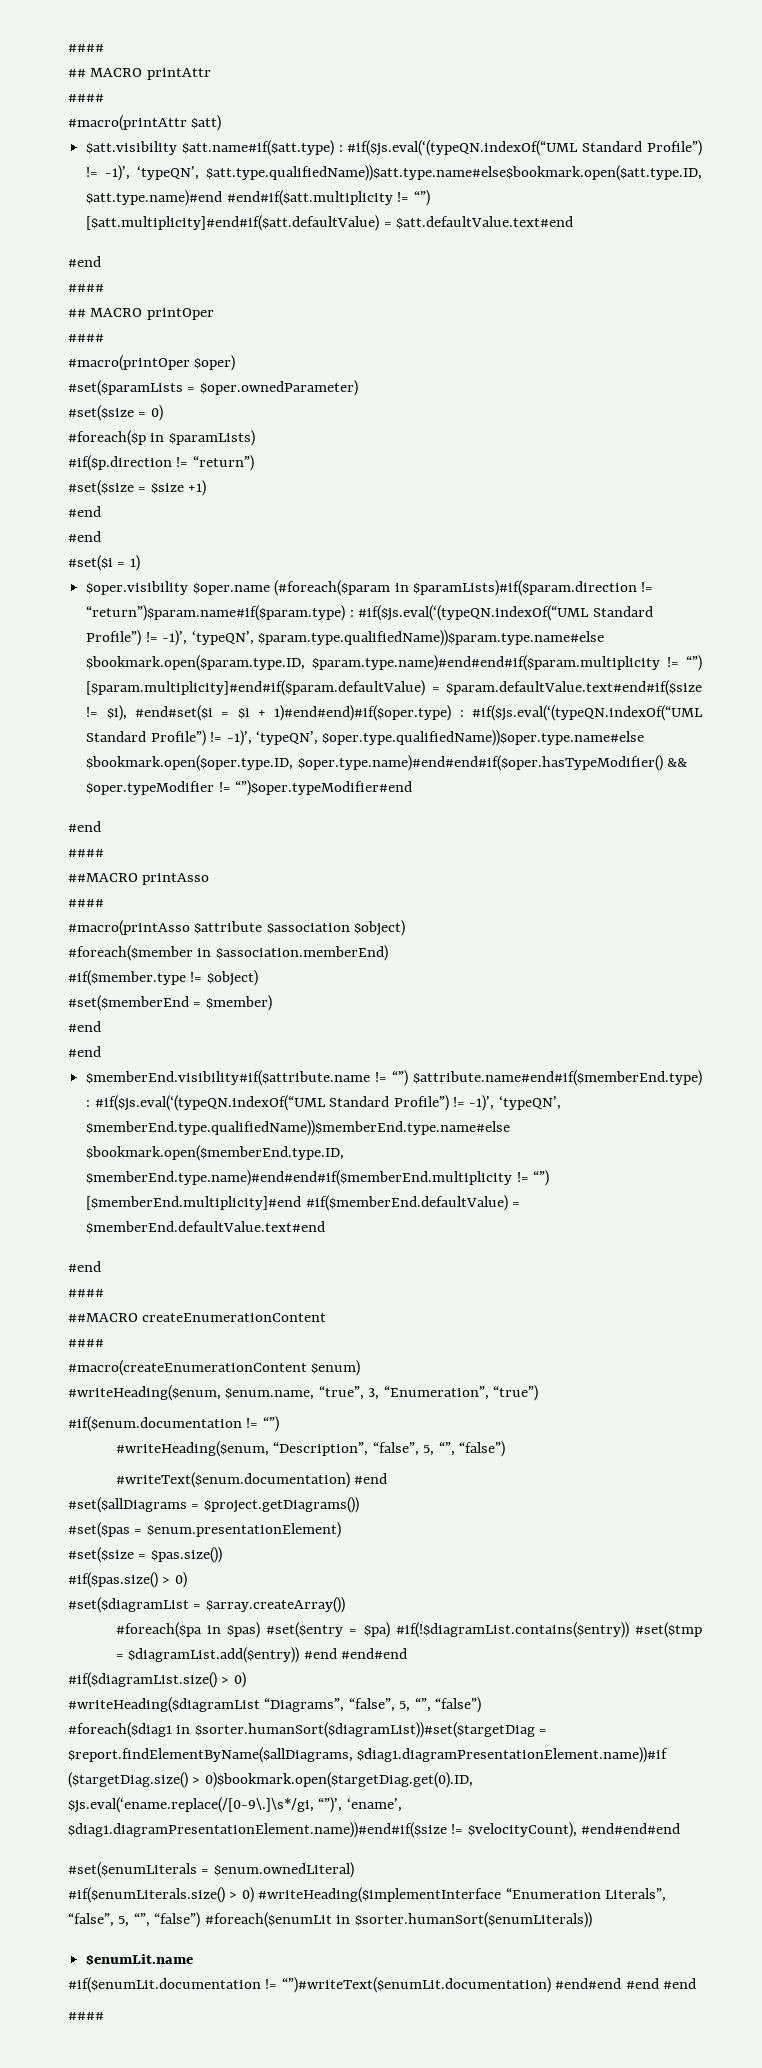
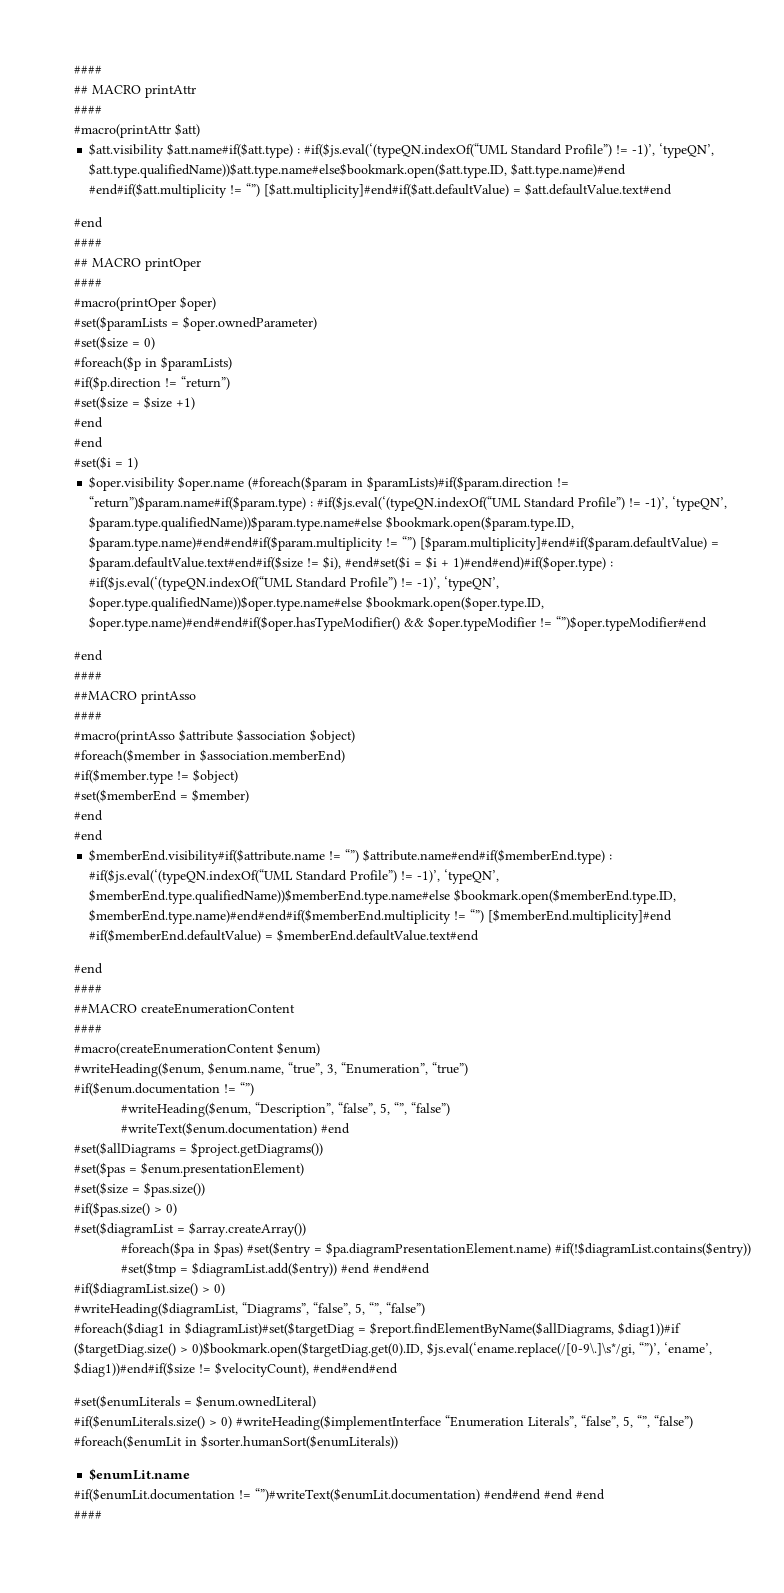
- #foreach($pa in $pas) #set($entry = $pa) #if(!$diagramList.contains($entry)) #set($tmp = $diagramList.add($entry)) #end #end#end
+ #foreach($pa in $pas) #set($entry = $pa.diagramPresentationElement.name) #if(!$diagramList.contains($entry)) #set($tmp = $diagramList.add($entry)) #end #end#end
- #writeHeading($diagramList “Diagrams”, “false”, 5, “”, “false”)
+ #writeHeading($diagramList, “Diagrams”, “false”, 5, “”, “false”)
- #foreach($diag1 in $sorter.humanSort($diagramList))#set($targetDiag = $report.findElementByName($allDiagrams, $diag1.diagramPresentationElement.name))#if ($targetDiag.size() > 0)$bookmark.open($targetDiag.get(0).ID, $js.eval(‘ename.replace(/[0-9\.]\s*/gi, “”)’, ‘ename’, $diag1.diagramPresentationElement.name))#end#if($size != $velocityCount), #end#end#end
+ #foreach($diag1 in $diagramList)#set($targetDiag = $report.findElementByName($allDiagrams, $diag1))#if ($targetDiag.size() > 0)$bookmark.open($targetDiag.get(0).ID, $js.eval(‘ename.replace(/[0-9\.]\s*/gi, “”)’, ‘ename’, $diag1))#end#if($size != $velocityCount), #end#end#end

